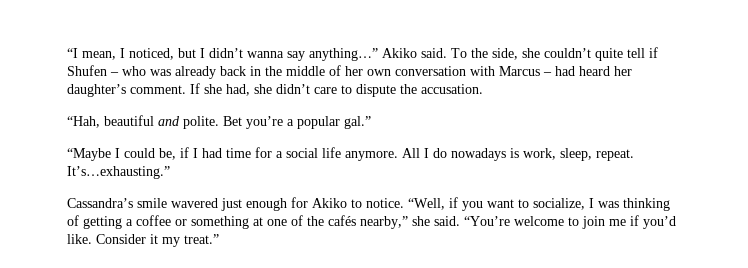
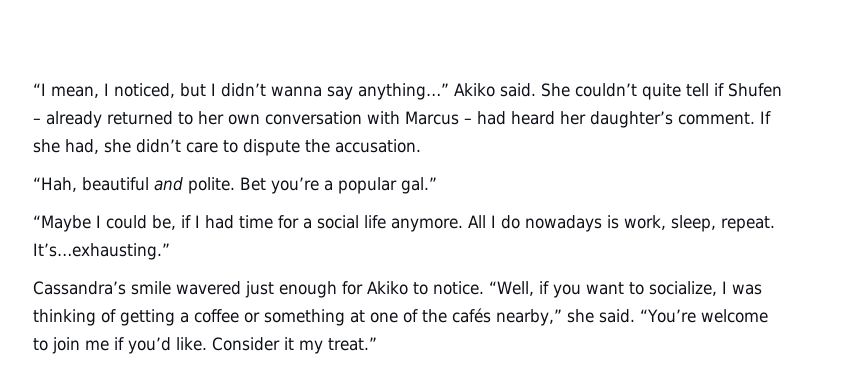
- To the side, she couldn’t quite tell if Shufen – who was already back in the middle of her own conversation with Marcus – had heard her daughter’s comment.
+ She couldn’t quite tell if Shufen – already returned to her own conversation with Marcus – had heard her daughter’s comment.

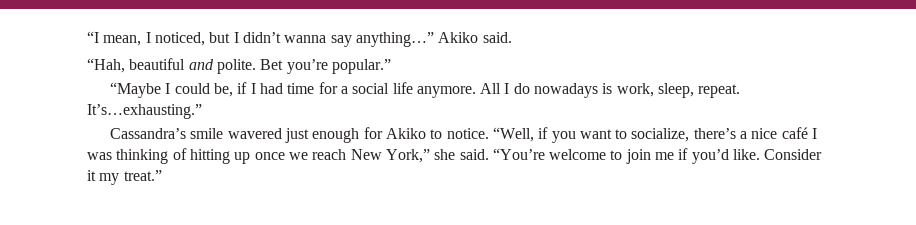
- She couldn’t quite tell if Shufen – already returned to her own conversation with Marcus – had heard her daughter’s comment. If she had, she didn’t care to dispute the accusation.
- Bet you’re a popular gal.”
+ Bet you’re popular.”
- “Well, if you want to socialize, I was thinking of getting a coffee or something at one of the cafés nearby,” she said.
+ “Well, if you want to socialize, there’s a nice café I was thinking of hitting up once we reach New York,” she said.

